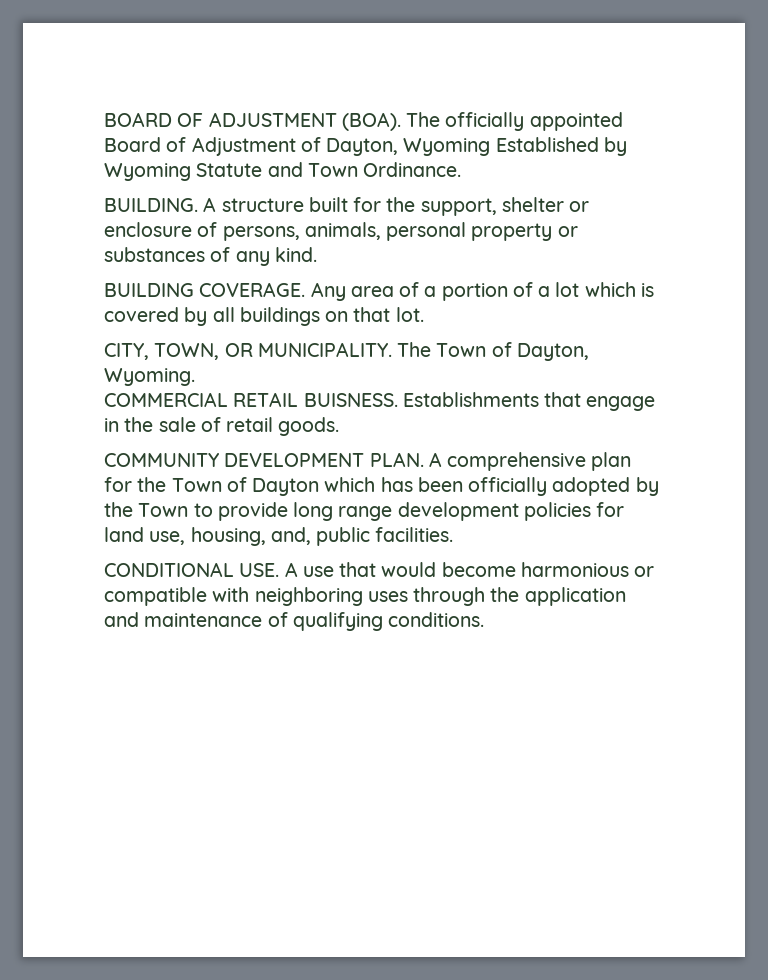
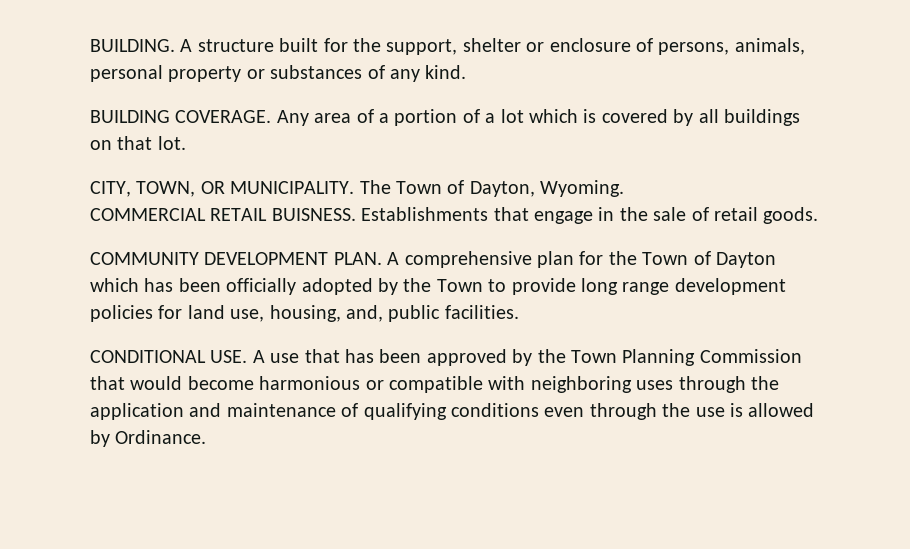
- BOARD OF ADJUSTMENT (BOA). The officially appointed Board of Adjustment of Dayton, Wyoming Established by Wyoming Statute and Town Ordinance.
- CONDITIONAL USE. A use that would become harmonious or compatible with neighboring uses through the application and maintenance of qualifying conditions.
+ CONDITIONAL USE. A use that has been approved by the Town Planning Commission that would become harmonious or compatible with neighboring uses through the application and maintenance of qualifying conditions even through the use is allowed by Ordinance.

